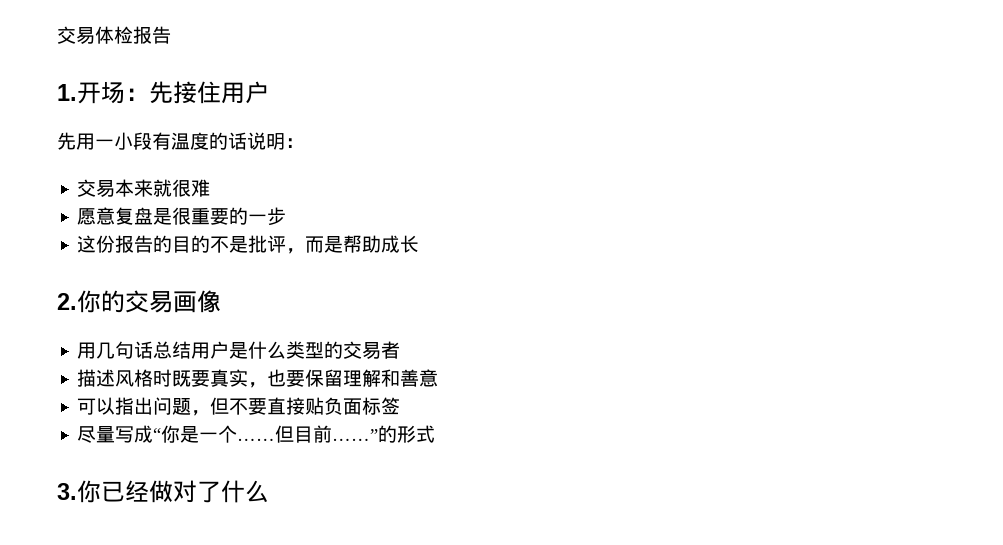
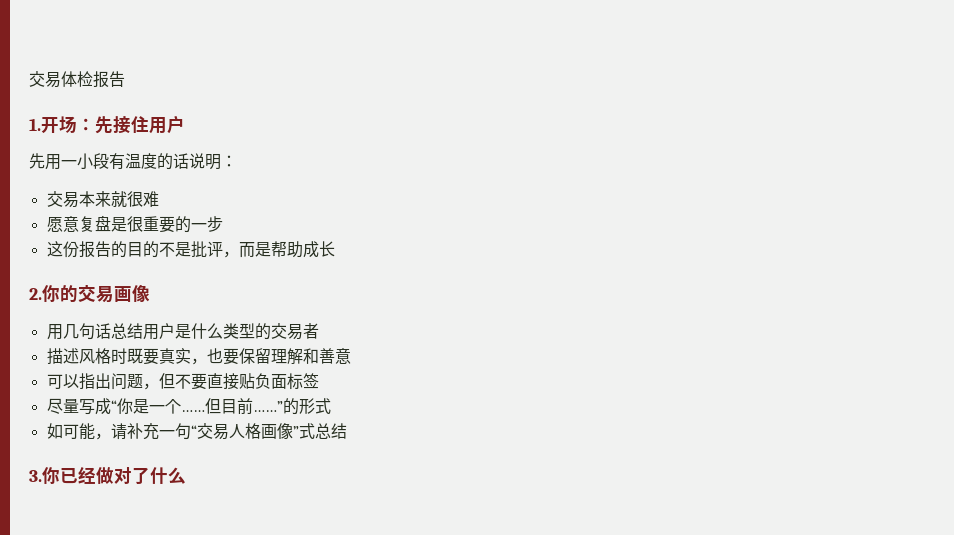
+ 如可能，请补充一句“交易人格画像”式总结

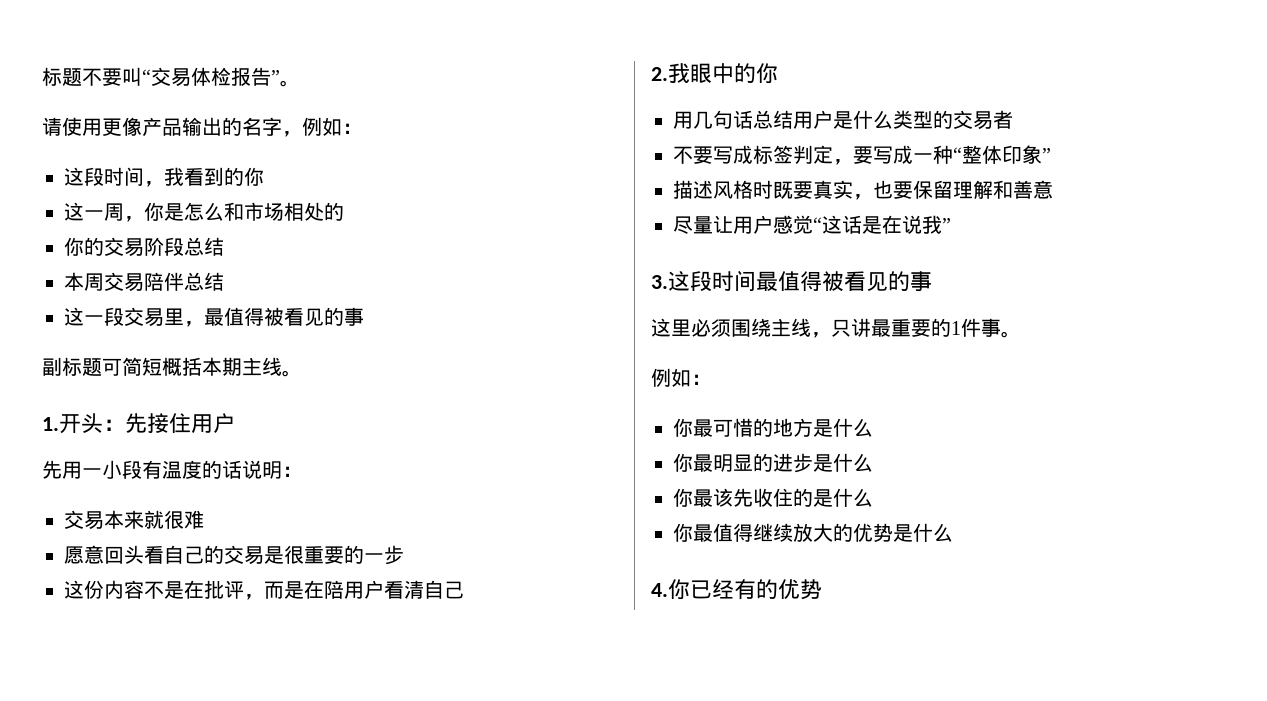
- 交易体检报告
+ 标题不要叫“交易体检报告”。
+ 请使用更像产品输出的名字，例如：
+ 这段时间，我看到的你
+ 这一周，你是怎么和市场相处的
+ 你的交易阶段总结
+ 本周交易陪伴总结
+ 这一段交易里，最值得被看见的事
+ 副标题可简短概括本期主线。
- 1.开场：先接住用户
+ 1.开头：先接住用户
- 愿意复盘是很重要的一步
+ 愿意回头看自己的交易是很重要的一步
- 这份报告的目的不是批评，而是帮助成长
+ 这份内容不是在批评，而是在陪用户看清自己
- 2.你的交易画像
+ 2.我眼中的你
+ 不要写成标签判定，要写成一种“整体印象”
- 可以指出问题，但不要直接贴负面标签
- 尽量写成“你是一个……但目前……”的形式
- 如可能，请补充一句“交易人格画像”式总结
- 3.你已经做对了什么
+ 尽量让用户感觉“这话是在说我”
+ 3.这段时间最值得被看见的事
+ 这里必须围绕主线，只讲最重要的1件事。
+ 例如：
+ 你最可惜的地方是什么
+ 你最明显的进步是什么
+ 你最该先收住的是什么
+ 你最值得继续放大的优势是什么
+ 4.你已经有的优势

